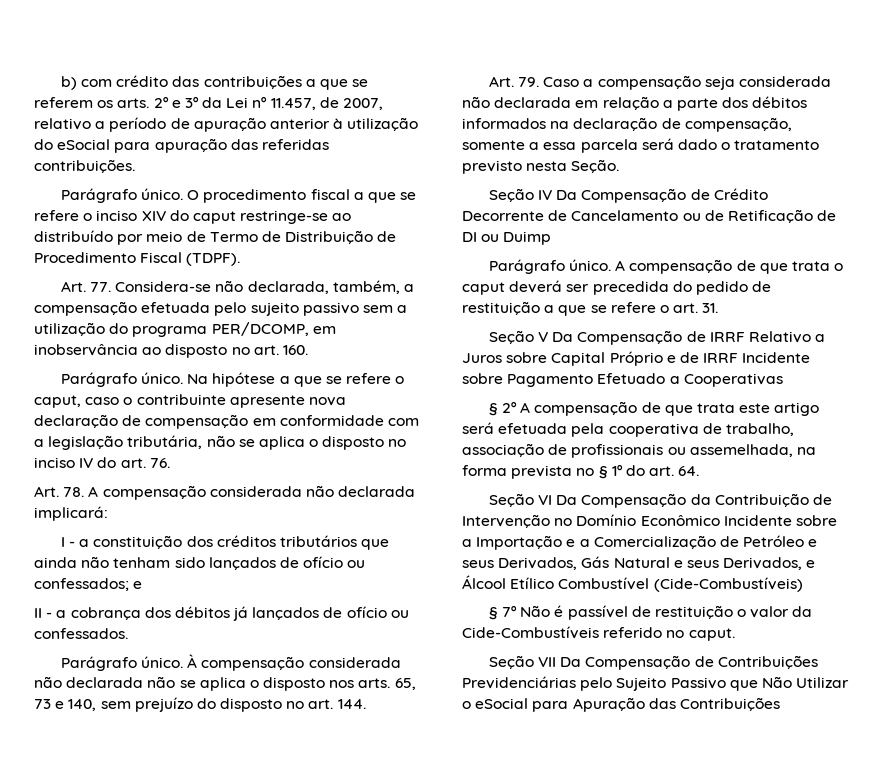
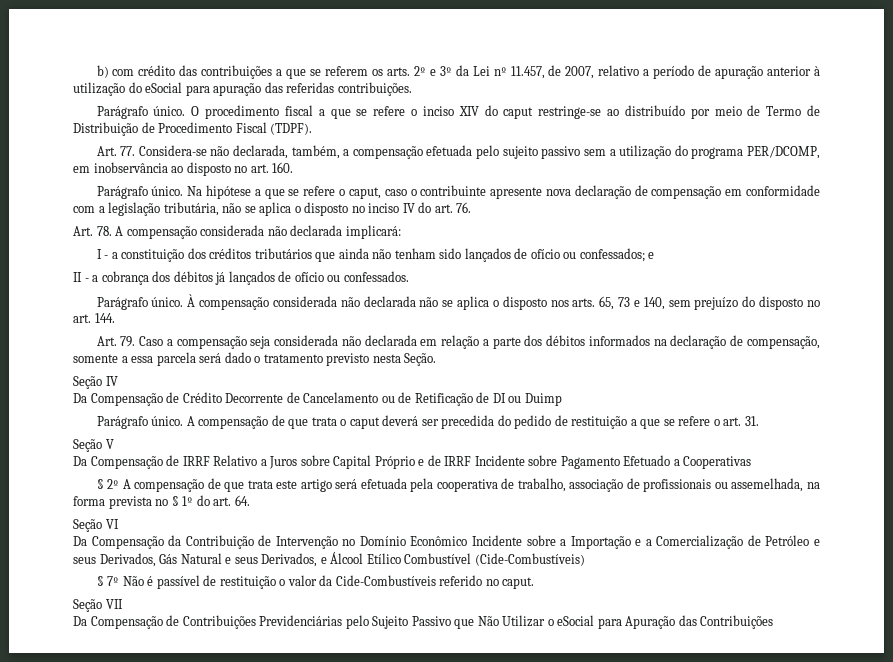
- Seção IV Da Compensação de Crédito Decorrente de Cancelamento ou de Retificação de DI ou Duimp
+ Seção IV
+ Da Compensação de Crédito Decorrente de Cancelamento ou de Retificação de DI ou Duimp
- Seção V Da Compensação de IRRF Relativo a Juros sobre Capital Próprio e de IRRF Incidente sobre Pagamento Efetuado a Cooperativas
+ Seção V
+ Da Compensação de IRRF Relativo a Juros sobre Capital Próprio e de IRRF Incidente sobre Pagamento Efetuado a Cooperativas
- Seção VI Da Compensação da Contribuição de Intervenção no Domínio Econômico Incidente sobre a Importação e a Comercialização de Petróleo e seus Derivados, Gás Natural e seus Derivados, e Álcool Etílico Combustível (Cide-Combustíveis)
+ Seção VI
+ Da Compensação da Contribuição de Intervenção no Domínio Econômico Incidente sobre a Importação e a Comercialização de Petróleo e seus Derivados, Gás Natural e seus Derivados, e Álcool Etílico Combustível (Cide-Combustíveis)
- Seção VII Da Compensação de Contribuições Previdenciárias pelo Sujeito Passivo que Não Utilizar o eSocial para Apuração das Contribuições
+ Seção VII
+ Da Compensação de Contribuições Previdenciárias pelo Sujeito Passivo que Não Utilizar o eSocial para Apuração das Contribuições

